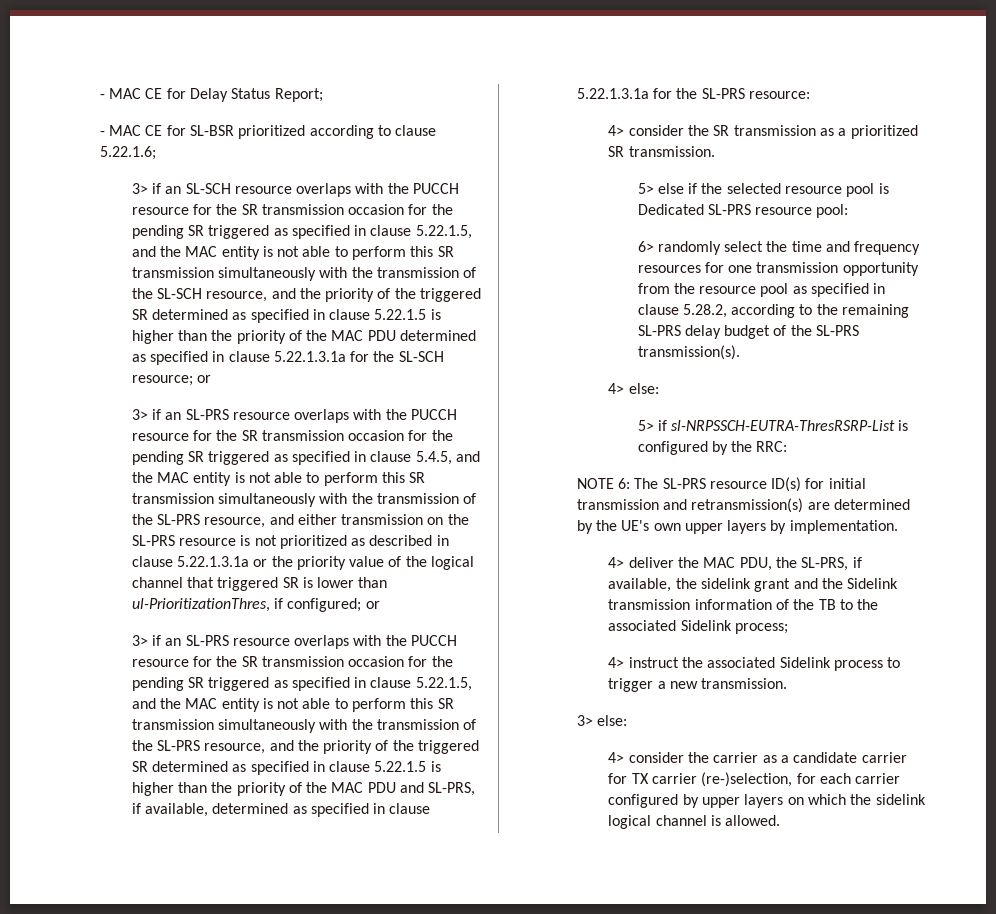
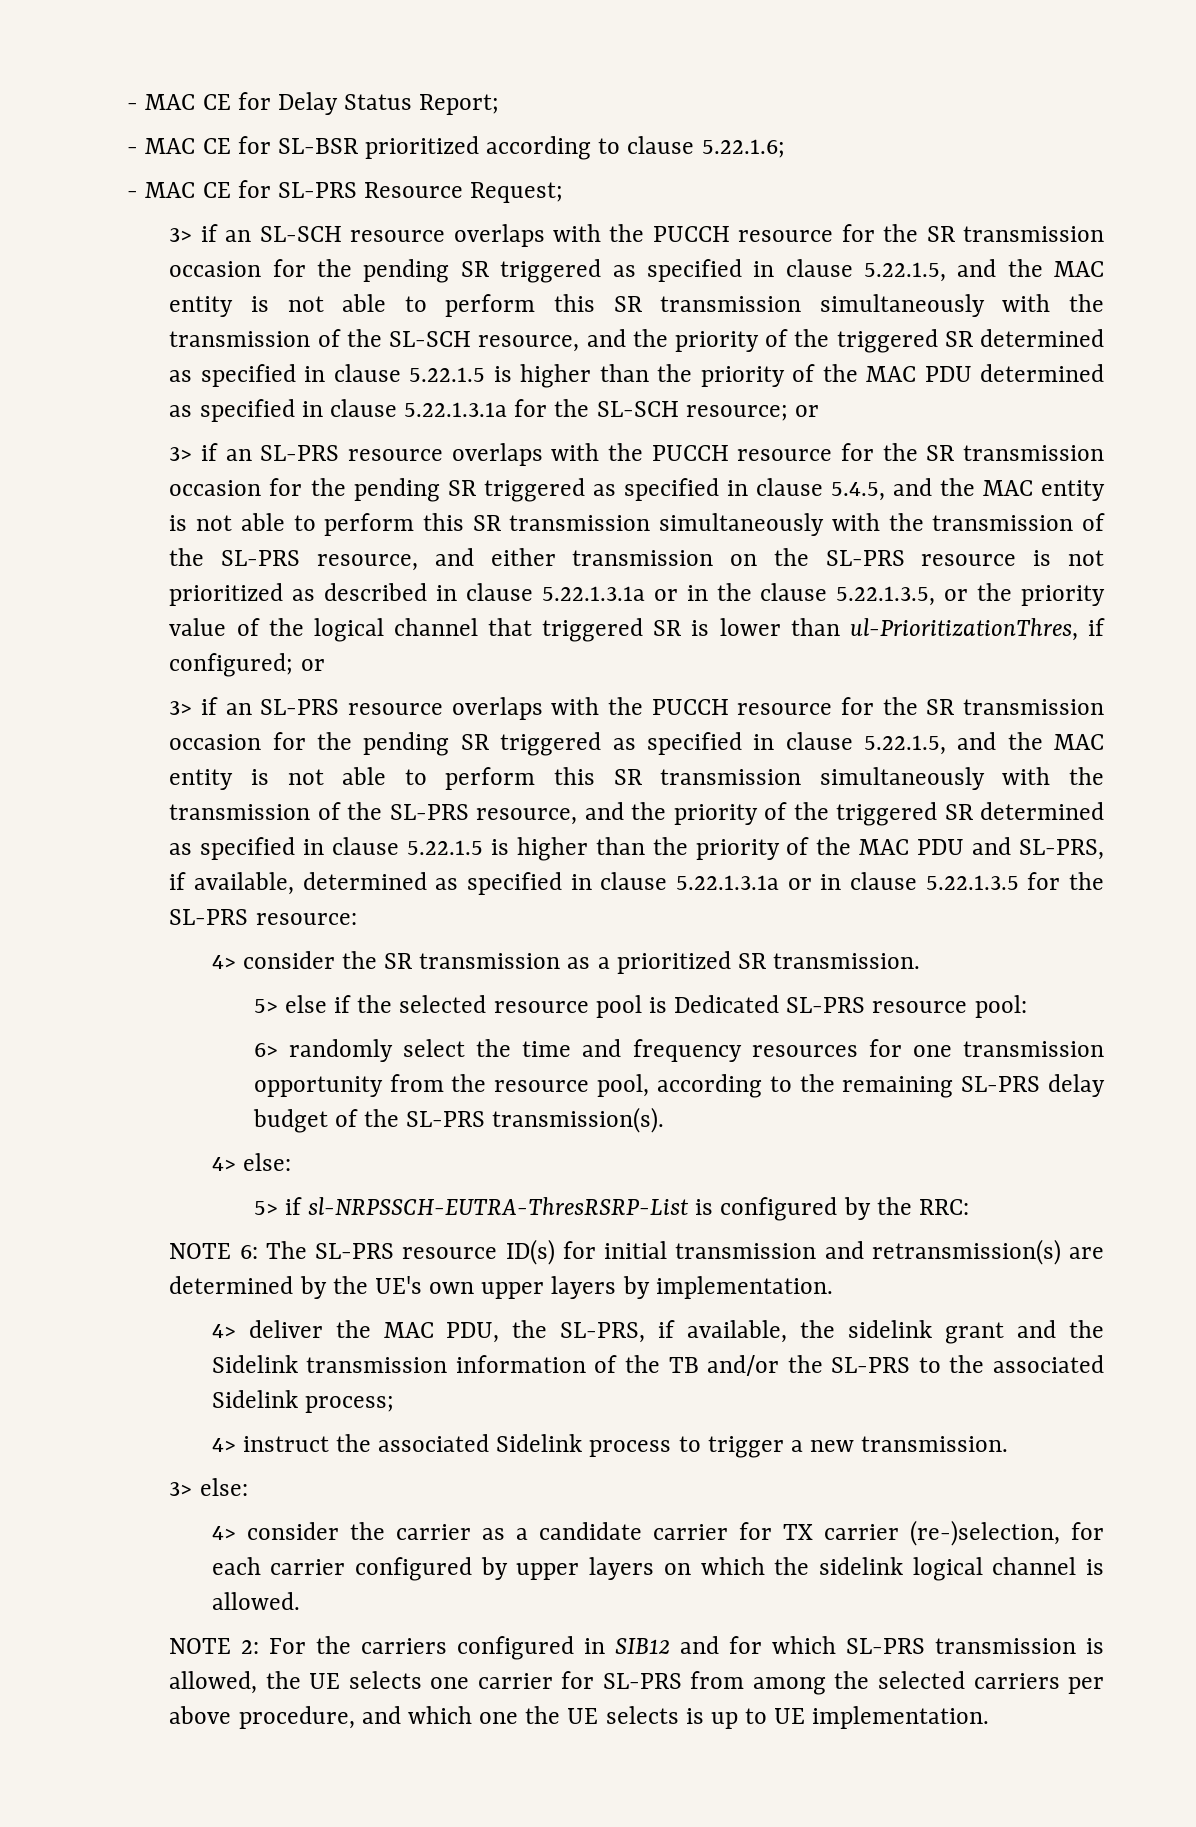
+ - MAC CE for SL-PRS Resource Request;
- 3> if an SL-PRS resource overlaps with the PUCCH resource for the SR transmission occasion for the pending SR triggered as specified in clause 5.4.5, and the MAC entity is not able to perform this SR transmission simultaneously with the transmission of the SL-PRS resource, and either transmission on the SL-PRS resource is not prioritized as described in clause 5.22.1.3.1a or the priority value of the logical channel that triggered SR is lower than ul-PrioritizationThres, if configured;
+ 3> if an SL-PRS resource overlaps with the PUCCH resource for the SR transmission occasion for the pending SR triggered as specified in clause 5.4.5, and the MAC entity is not able to perform this SR transmission simultaneously with the transmission of the SL-PRS resource, and either transmission on the SL-PRS resource is not prioritized as described in clause 5.22.1.3.1a or in the clause 5.22.1.3.5, or the priority value of the logical channel that triggered SR is lower than ul-PrioritizationThres, if configured;
- 3> if an SL-PRS resource overlaps with the PUCCH resource for the SR transmission occasion for the pending SR triggered as specified in clause 5.22.1.5, and the MAC entity is not able to perform this SR transmission simultaneously with the transmission of the SL-PRS resource, and the priority of the triggered SR determined as specified in clause 5.22.1.5 is higher than the priority of the MAC PDU and SL-PRS, if available, determined as specified in clause 5.22.1.3.1a for the SL-PRS resource:
+ 3> if an SL-PRS resource overlaps with the PUCCH resource for the SR transmission occasion for the pending SR triggered as specified in clause 5.22.1.5, and the MAC entity is not able to perform this SR transmission simultaneously with the transmission of the SL-PRS resource, and the priority of the triggered SR determined as specified in clause 5.22.1.5 is higher than the priority of the MAC PDU and SL-PRS, if available, determined as specified in clause 5.22.1.3.1a or in clause 5.22.1.3.5 for the SL-PRS resource:
- 6> randomly select the time and frequency resources for one transmission opportunity from the resource pool as specified in clause 5.28.2, according to the remaining SL-PRS delay budget of the SL-PRS transmission(s).
+ 6> randomly select the time and frequency resources for one transmission opportunity from the resource pool, according to the remaining SL-PRS delay budget of the SL-PRS transmission(s).
- 4> deliver the MAC PDU, the SL-PRS, if available, the sidelink grant and the Sidelink transmission information of the TB to the associated Sidelink process;
+ 4> deliver the MAC PDU, the SL-PRS, if available, the sidelink grant and the Sidelink transmission information of the TB and/or the SL-PRS to the associated Sidelink process;
+ NOTE 2: For the carriers configured in SIB12 and for which SL-PRS transmission is allowed, the UE selects one carrier for SL-PRS from among the selected carriers per above procedure, and which one the UE selects is up to UE implementation.

